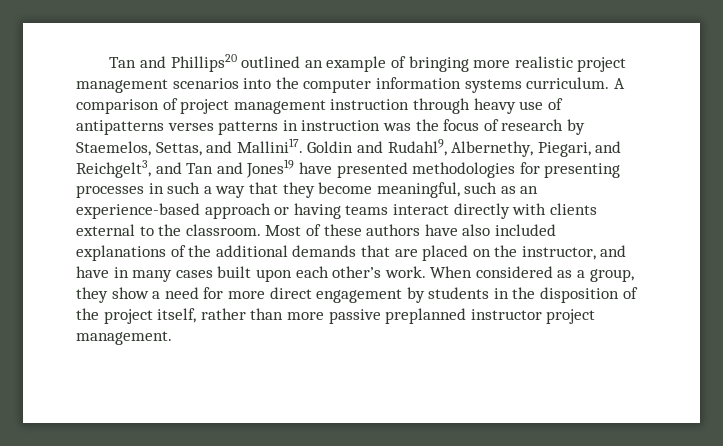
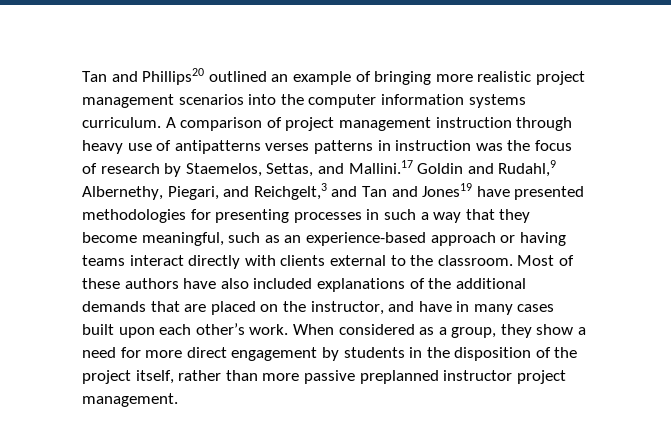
- A comparison of project management instruction through heavy use of antipatterns verses patterns in instruction was the focus of research by Staemelos, Settas, and Mallini17. Goldin and Rudahl9, Albernethy, Piegari, and Reichgelt3, and Tan and Jones19 have presented methodologies for presenting processes in such a way that they become meaningful, such as an experience-based approach or having teams interact directly with clients external to the classroom.
+ A comparison of project management instruction through heavy use of antipatterns verses patterns in instruction was the focus of research by Staemelos, Settas, and Mallini.17 Goldin and Rudahl,9 Albernethy, Piegari, and Reichgelt,3 and Tan and Jones19 have presented methodologies for presenting processes in such a way that they become meaningful, such as an experience-based approach or having teams interact directly with clients external to the classroom.

